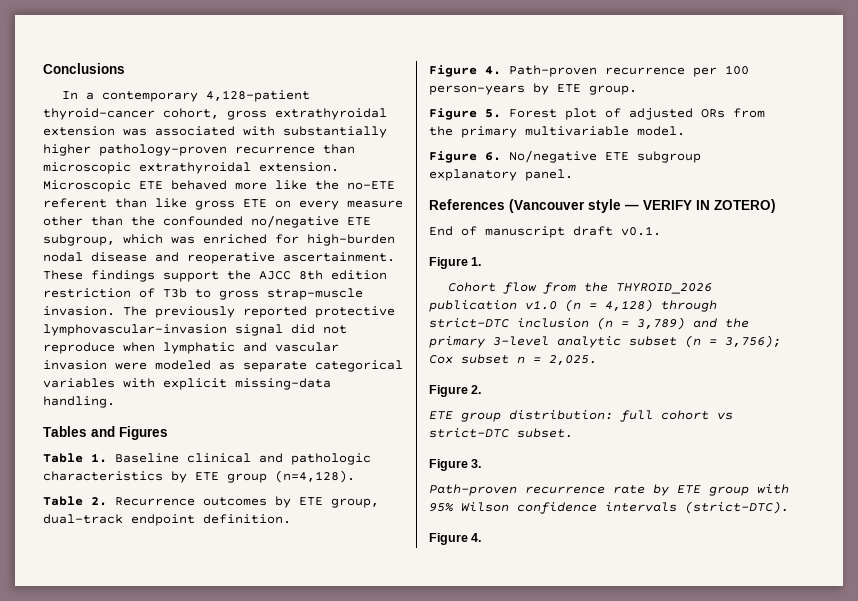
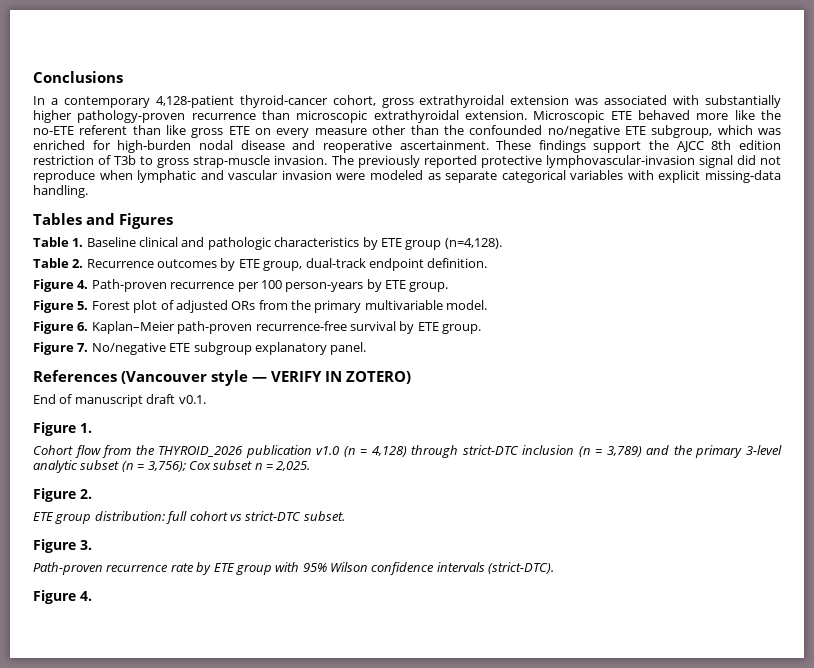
- Figure 6. No/negative ETE subgroup explanatory panel.
+ Figure 6. Kaplan–Meier path-proven recurrence-free survival by ETE group.
+ Figure 7. No/negative ETE subgroup explanatory panel.

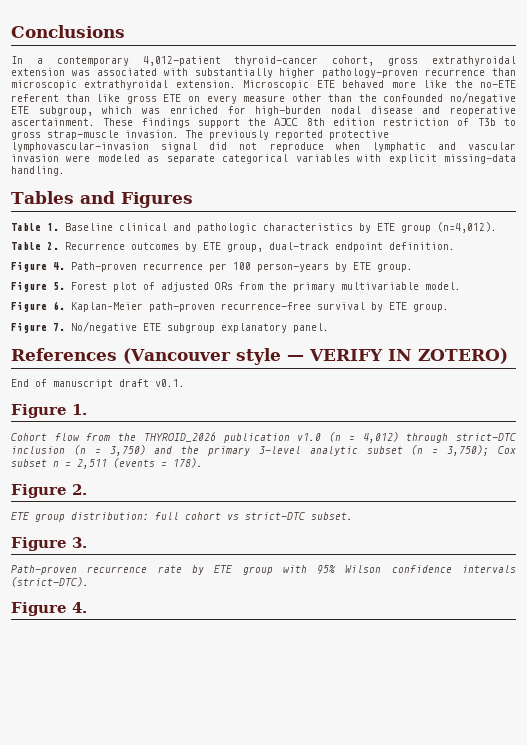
- In a contemporary 4,128-patient thyroid-cancer cohort, gross extrathyroidal extension was associated with substantially higher pathology-proven recurrence than microscopic extrathyroidal extension.
+ In a contemporary 4,012-patient thyroid-cancer cohort, gross extrathyroidal extension was associated with substantially higher pathology-proven recurrence than microscopic extrathyroidal extension.
- Table 1. Baseline clinical and pathologic characteristics by ETE group (n=4,128).
+ Table 1. Baseline clinical and pathologic characteristics by ETE group (n=4,012).
- Cohort flow from the THYROID_2026 publication v1.0 (n = 4,128) through strict-DTC inclusion (n = 3,789) and the primary 3-level analytic subset (n = 3,756); Cox subset n = 2,025.
+ Cohort flow from the THYROID_2026 publication v1.0 (n = 4,012) through strict-DTC inclusion (n = 3,750) and the primary 3-level analytic subset (n = 3,750); Cox subset n = 2,511 (events = 178).

